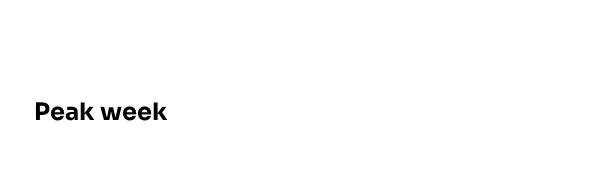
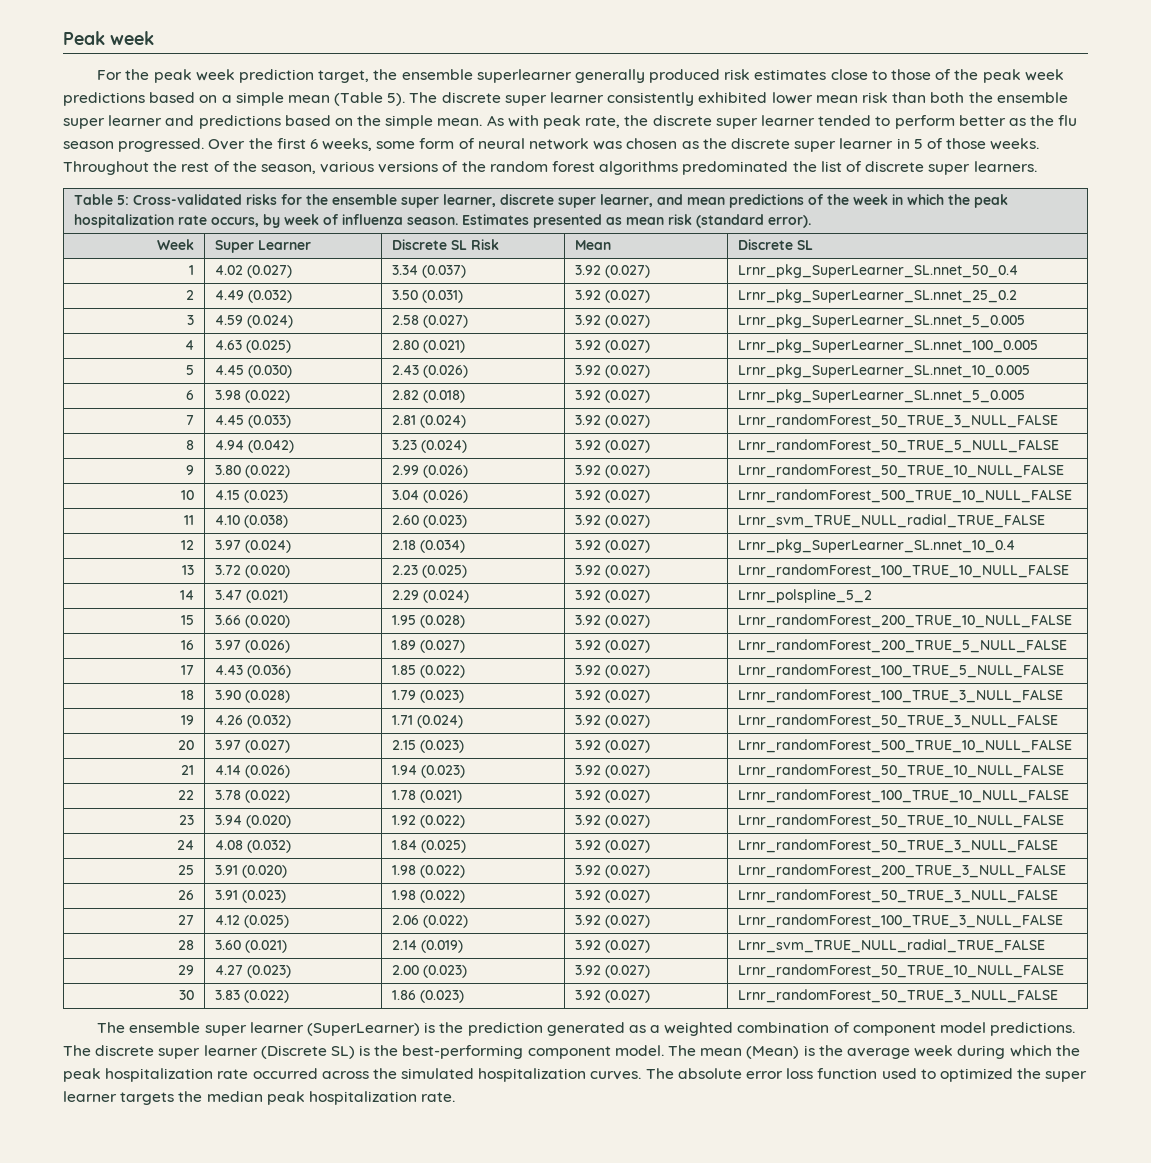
+ For the peak week prediction target, the ensemble superlearner generally produced risk estimates close to those of the peak week predictions based on a simple mean (Table 5). The discrete super learner consistently exhibited lower mean risk than both the ensemble super learner and predictions based on the simple mean. As with peak rate, the discrete super learner tended to perform better as the flu season progressed. Over the first 6 weeks, some form of neural network was chosen as the discrete super learner in 5 of those weeks. Throughout the rest of the season, various versions of the random forest algorithms predominated the list of discrete super learners.
+ Table 5: Cross-validated risks for the ensemble super learner, discrete super learner, and mean predictions of the week in which the peak hospitalization rate occurs, by week of influenza season. Estimates presented as mean risk (standard error).
+ Week | Super Learner | Discrete SL Risk | Mean | Discrete SL
+ 1 | 4.02 (0.027) | 3.34 (0.037) | 3.92 (0.027) | Lrnr_pkg_SuperLearner_SL.nnet_50_0.4
+ 2 | 4.49 (0.032) | 3.50 (0.031) | 3.92 (0.027) | Lrnr_pkg_SuperLearner_SL.nnet_25_0.2
+ 3 | 4.59 (0.024) | 2.58 (0.027) | 3.92 (0.027) | Lrnr_pkg_SuperLearner_SL.nnet_5_0.005
+ 4 | 4.63 (0.025) | 2.80 (0.021) | 3.92 (0.027) | Lrnr_pkg_SuperLearner_SL.nnet_100_0.005
+ 5 | 4.45 (0.030) | 2.43 (0.026) | 3.92 (0.027) | Lrnr_pkg_SuperLearner_SL.nnet_10_0.005
+ 6 | 3.98 (0.022) | 2.82 (0.018) | 3.92 (0.027) | Lrnr_pkg_SuperLearner_SL.nnet_5_0.005
+ 7 | 4.45 (0.033) | 2.81 (0.024) | 3.92 (0.027) | Lrnr_randomForest_50_TRUE_3_NULL_FALSE
+ 8 | 4.94 (0.042) | 3.23 (0.024) | 3.92 (0.027) | Lrnr_randomForest_50_TRUE_5_NULL_FALSE
+ 9 | 3.80 (0.022) | 2.99 (0.026) | 3.92 (0.027) | Lrnr_randomForest_50_TRUE_10_NULL_FALSE
+ 10 | 4.15 (0.023) | 3.04 (0.026) | 3.92 (0.027) | Lrnr_randomForest_500_TRUE_10_NULL_FALSE
+ 11 | 4.10 (0.038) | 2.60 (0.023) | 3.92 (0.027) | Lrnr_svm_TRUE_NULL_radial_TRUE_FALSE
+ 12 | 3.97 (0.024) | 2.18 (0.034) | 3.92 (0.027) | Lrnr_pkg_SuperLearner_SL.nnet_10_0.4
+ 13 | 3.72 (0.020) | 2.23 (0.025) | 3.92 (0.027) | Lrnr_randomForest_100_TRUE_10_NULL_FALSE
+ 14 | 3.47 (0.021) | 2.29 (0.024) | 3.92 (0.027) | Lrnr_polspline_5_2
+ 15 | 3.66 (0.020) | 1.95 (0.028) | 3.92 (0.027) | Lrnr_randomForest_200_TRUE_10_NULL_FALSE
+ 16 | 3.97 (0.026) | 1.89 (0.027) | 3.92 (0.027) | Lrnr_randomForest_200_TRUE_5_NULL_FALSE
+ 17 | 4.43 (0.036) | 1.85 (0.022) | 3.92 (0.027) | Lrnr_randomForest_100_TRUE_5_NULL_FALSE
+ 18 | 3.90 (0.028) | 1.79 (0.023) | 3.92 (0.027) | Lrnr_randomForest_100_TRUE_3_NULL_FALSE
+ 19 | 4.26 (0.032) | 1.71 (0.024) | 3.92 (0.027) | Lrnr_randomForest_50_TRUE_3_NULL_FALSE
+ 20 | 3.97 (0.027) | 2.15 (0.023) | 3.92 (0.027) | Lrnr_randomForest_500_TRUE_10_NULL_FALSE
+ 21 | 4.14 (0.026) | 1.94 (0.023) | 3.92 (0.027) | Lrnr_randomForest_50_TRUE_10_NULL_FALSE
+ 22 | 3.78 (0.022) | 1.78 (0.021) | 3.92 (0.027) | Lrnr_randomForest_100_TRUE_10_NULL_FALSE
+ 23 | 3.94 (0.020) | 1.92 (0.022) | 3.92 (0.027) | Lrnr_randomForest_50_TRUE_10_NULL_FALSE
+ 24 | 4.08 (0.032) | 1.84 (0.025) | 3.92 (0.027) | Lrnr_randomForest_50_TRUE_3_NULL_FALSE
+ 25 | 3.91 (0.020) | 1.98 (0.022) | 3.92 (0.027) | Lrnr_randomForest_200_TRUE_3_NULL_FALSE
+ 26 | 3.91 (0.023) | 1.98 (0.022) | 3.92 (0.027) | Lrnr_randomForest_50_TRUE_3_NULL_FALSE
+ 27 | 4.12 (0.025) | 2.06 (0.022) | 3.92 (0.027) | Lrnr_randomForest_100_TRUE_3_NULL_FALSE
+ 28 | 3.60 (0.021) | 2.14 (0.019) | 3.92 (0.027) | Lrnr_svm_TRUE_NULL_radial_TRUE_FALSE
+ 29 | 4.27 (0.023) | 2.00 (0.023) | 3.92 (0.027) | Lrnr_randomForest_50_TRUE_10_NULL_FALSE
+ 30 | 3.83 (0.022) | 1.86 (0.023) | 3.92 (0.027) | Lrnr_randomForest_50_TRUE_3_NULL_FALSE
+ The ensemble super learner (SuperLearner) is the prediction generated as a weighted combination of component model predictions. The discrete super learner (Discrete SL) is the best-performing component model. The mean (Mean) is the average week during which the peak hospitalization rate occurred across the simulated hospitalization curves. The absolute error loss function used to optimized the super learner targets the median peak hospitalization rate.

